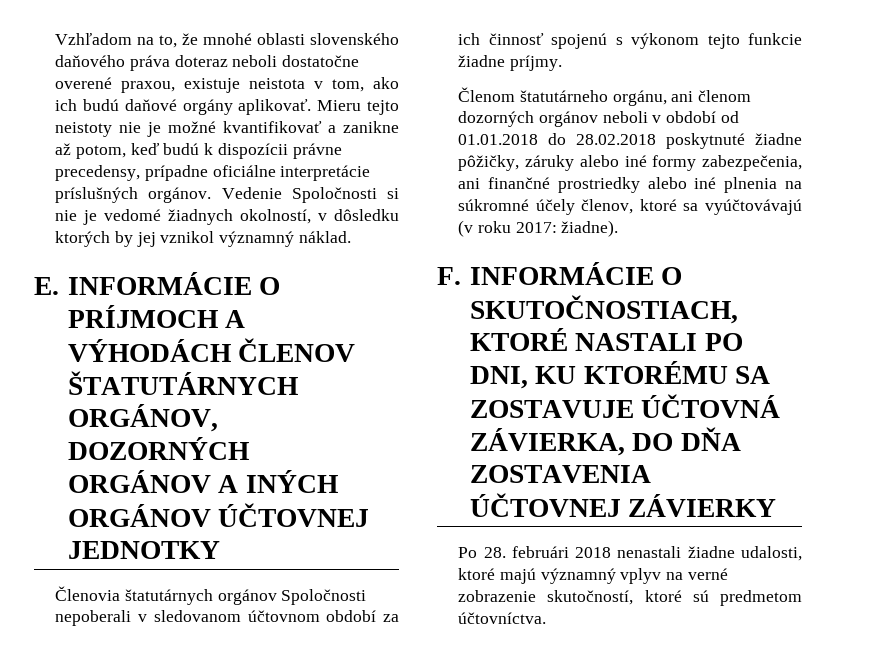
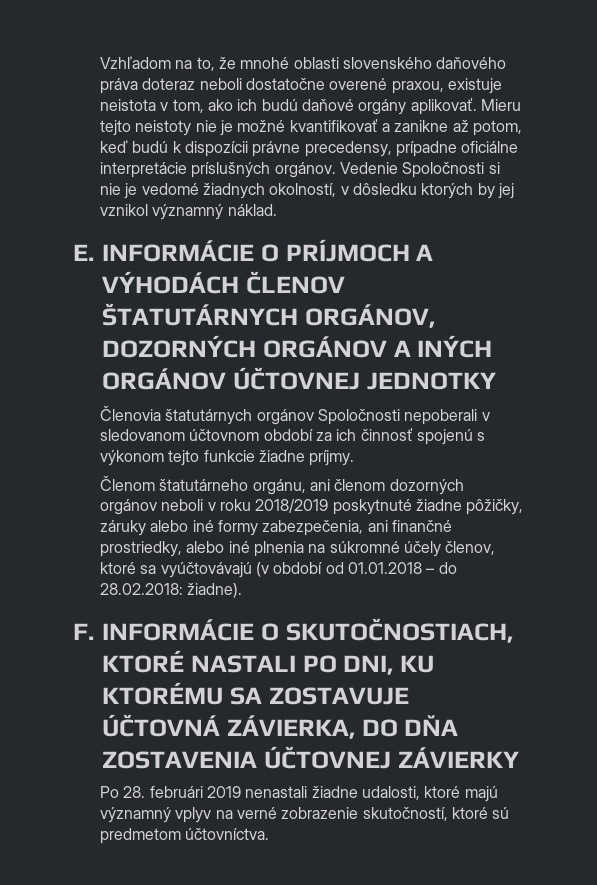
- Členom štatutárneho orgánu, ani členom dozorných orgánov neboli v období od 01.01.2018 do 28.02.2018 poskytnuté žiadne pôžičky, záruky alebo iné formy zabezpečenia, ani finančné prostriedky alebo iné plnenia na súkromné účely členov, ktoré sa vyúčtovávajú (v roku 2017: žiadne).
+ Členom štatutárneho orgánu, ani členom dozorných orgánov neboli v roku 2018/2019 poskytnuté žiadne pôžičky, záruky alebo iné formy zabezpečenia, ani finančné prostriedky, alebo iné plnenia na súkromné účely členov, ktoré sa vyúčtovávajú (v období od 01.01.2018 – do 28.02.2018: žiadne).
- Po 28. februári 2018 nenastali žiadne udalosti, ktoré majú významný vplyv na verné zobrazenie skutočností, ktoré sú predmetom účtovníctva.
+ Po 28. februári 2019 nenastali žiadne udalosti, ktoré majú významný vplyv na verné zobrazenie skutočností, ktoré sú predmetom účtovníctva.

